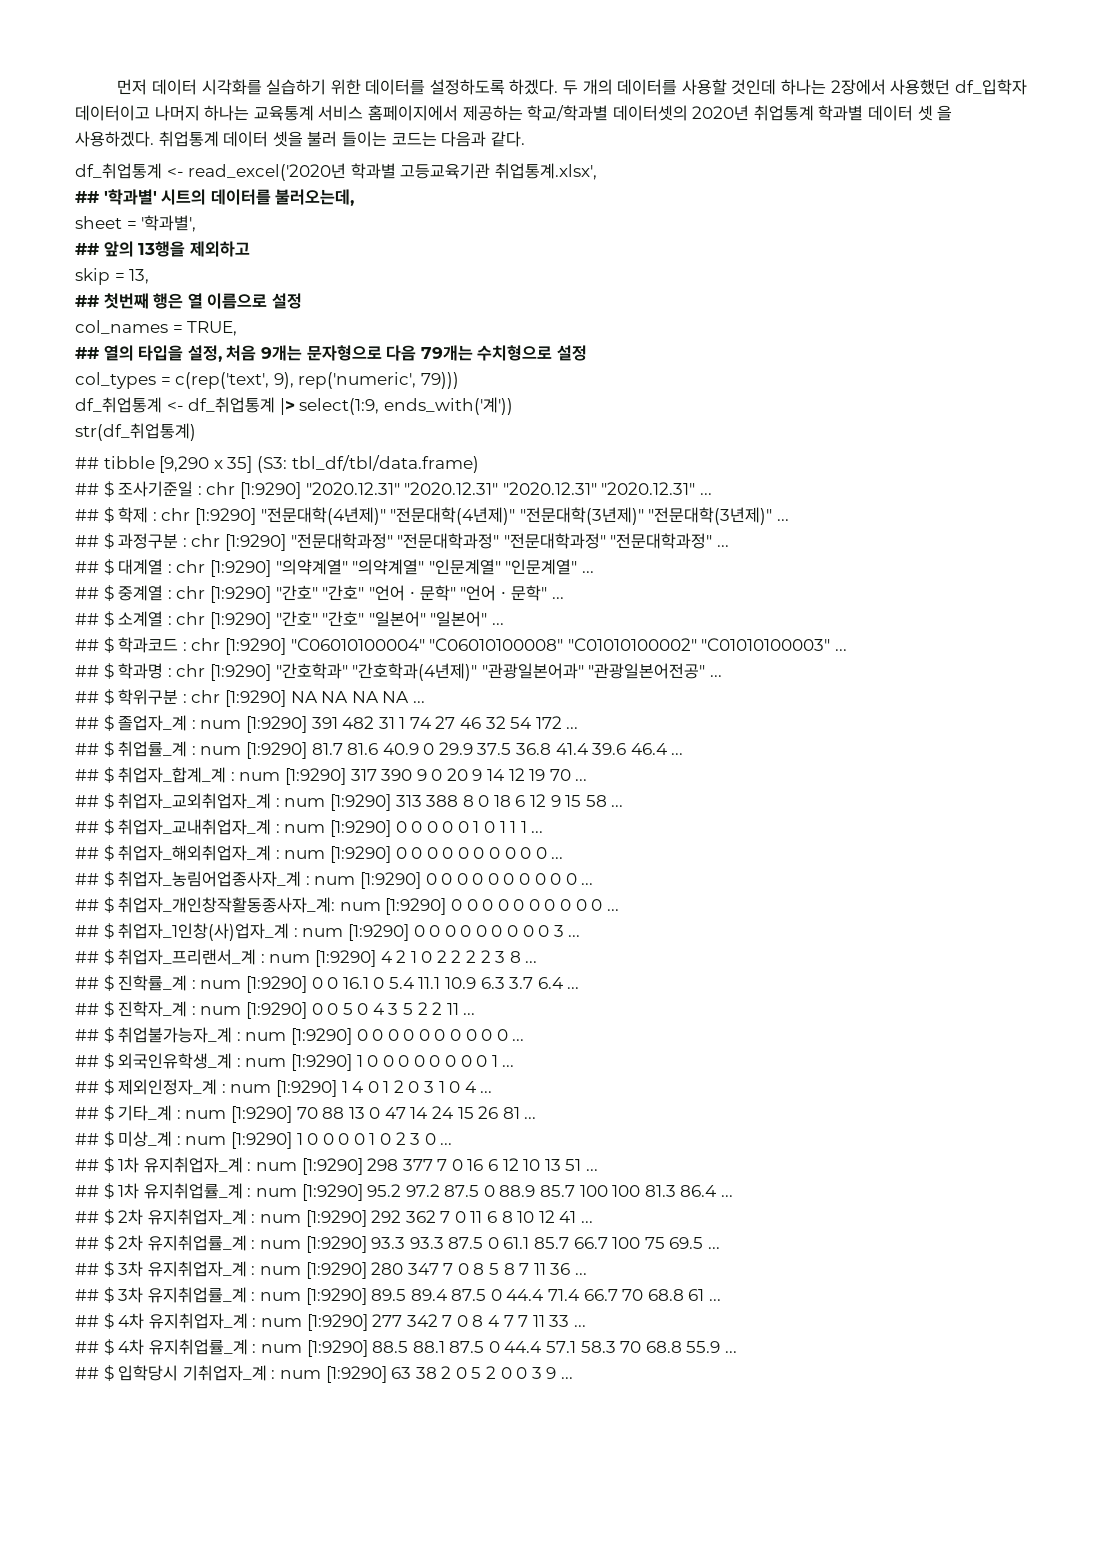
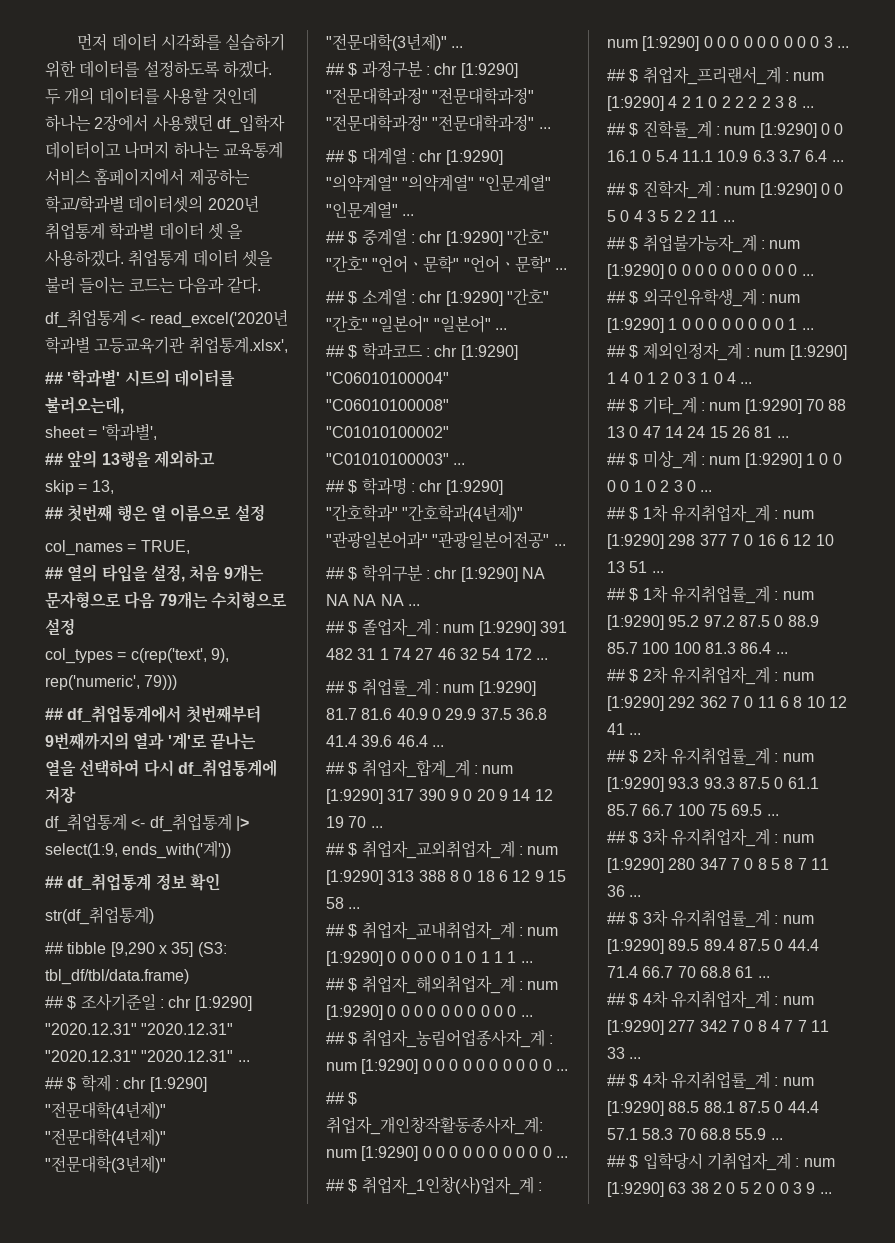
+ ## df_취업통계에서 첫번째부터 9번째까지의 열과 '계'로 끝나는 열을 선택하여 다시 df_취업통계에 저장
+ ## df_취업통계 정보 확인

